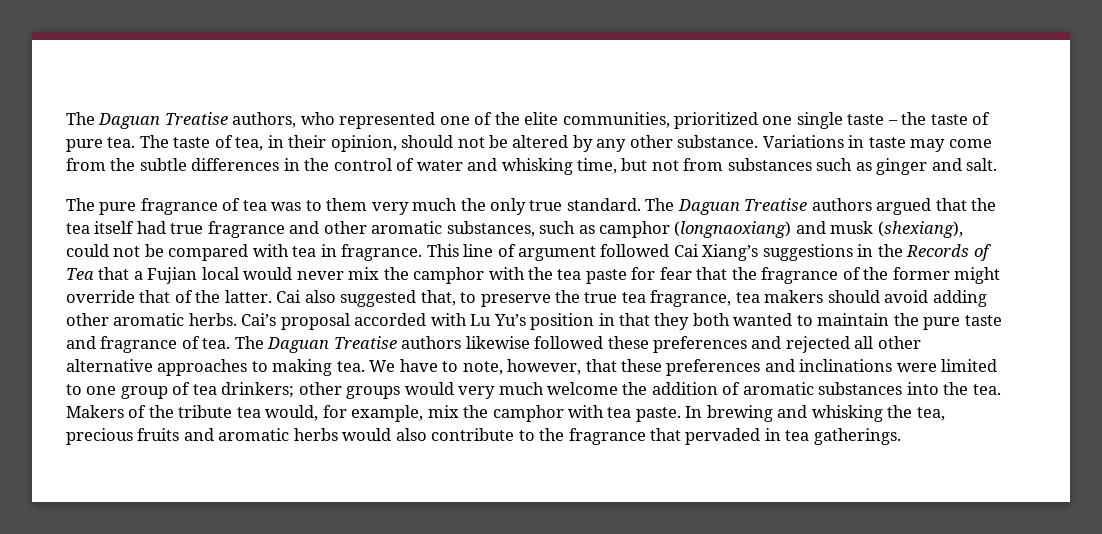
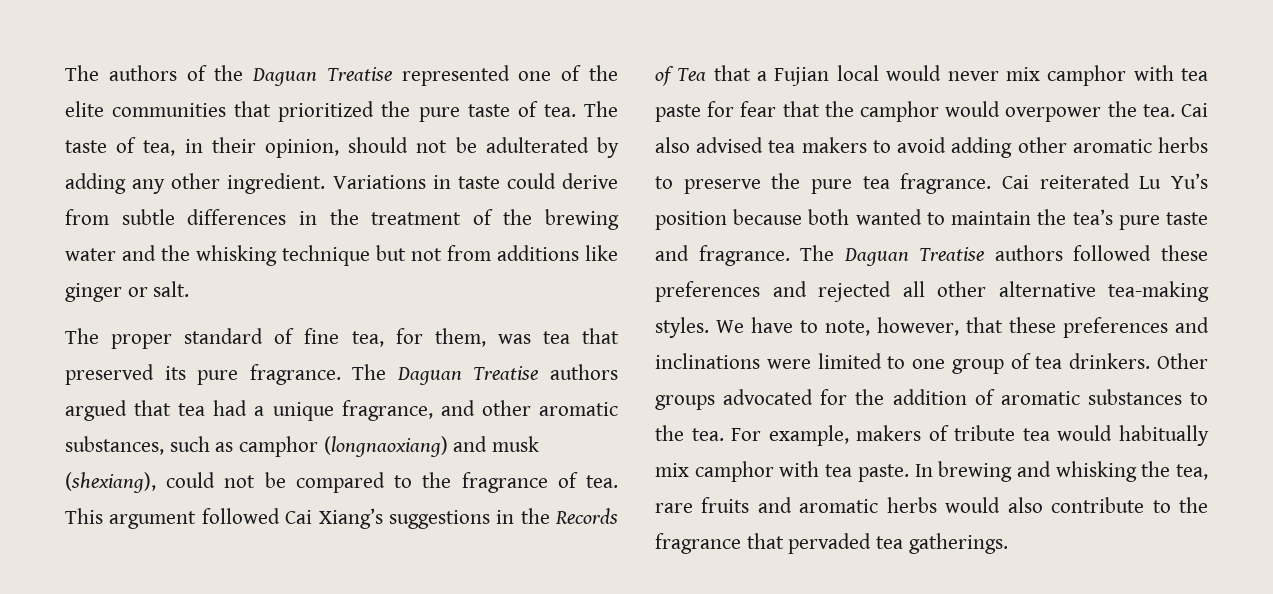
- The Daguan Treatise authors, who represented one of the elite communities, prioritized one single taste – the taste of pure tea.
+ The authors of the Daguan Treatise represented one of the elite communities that prioritized the pure taste of tea.
- The taste of tea, in their opinion, should not be altered by any other substance.
+ The taste of tea, in their opinion, should not be adulterated by adding any other ingredient.
- Variations in taste may come from the subtle differences in the control of water and whisking time, but not from substances such as ginger and salt.
- The pure fragrance of tea was to them very much the only true standard.
+ Variations in taste could derive from subtle differences in the treatment of the brewing water and the whisking technique but not from additions like ginger or salt.
+ The proper standard of fine tea, for them, was tea that preserved its pure fragrance.
- The Daguan Treatise authors argued that the tea itself had true fragrance and other aromatic substances, such as camphor (longnaoxiang) and musk (shexiang), could not be compared with tea in fragrance. This line of argument followed Cai Xiang’s suggestions in the Records of Tea that a Fujian local would never mix the camphor with the tea paste for fear that the fragrance of the former might override that of the latter. Cai also suggested that, to preserve the true tea fragrance, tea makers should avoid adding other aromatic herbs. Cai’s proposal accorded with Lu Yu’s position in that they both wanted to maintain the pure taste and fragrance of tea. The Daguan Treatise authors likewise followed these preferences and rejected all other alternative approaches to making tea.
+ The Daguan Treatise authors argued that tea had a unique fragrance, and other aromatic substances, such as camphor (longnaoxiang) and musk (shexiang), could not be compared to the fragrance of tea. This argument followed Cai Xiang’s suggestions in the Records of Tea that a Fujian local would never mix camphor with tea paste for fear that the camphor would overpower the tea. Cai also advised tea makers to avoid adding other aromatic herbs to preserve the pure tea fragrance. Cai reiterated Lu Yu’s position because both wanted to maintain the tea’s pure taste and fragrance. The Daguan Treatise authors followed these preferences and rejected all other alternative tea-making styles.
- We have to note, however, that these preferences and inclinations were limited to one group of tea drinkers; other groups would very much welcome the addition of aromatic substances into the tea. Makers of the tribute tea would, for example, mix the camphor with tea paste.
+ We have to note, however, that these preferences and inclinations were limited to one group of tea drinkers. Other groups advocated for the addition of aromatic substances to the tea. For example, makers of tribute tea would habitually mix camphor with tea paste.
- In brewing and whisking the tea, precious fruits and aromatic herbs would also contribute to the fragrance that pervaded in tea gatherings.
+ In brewing and whisking the tea, rare fruits and aromatic herbs would also contribute to the fragrance that pervaded tea gatherings.

